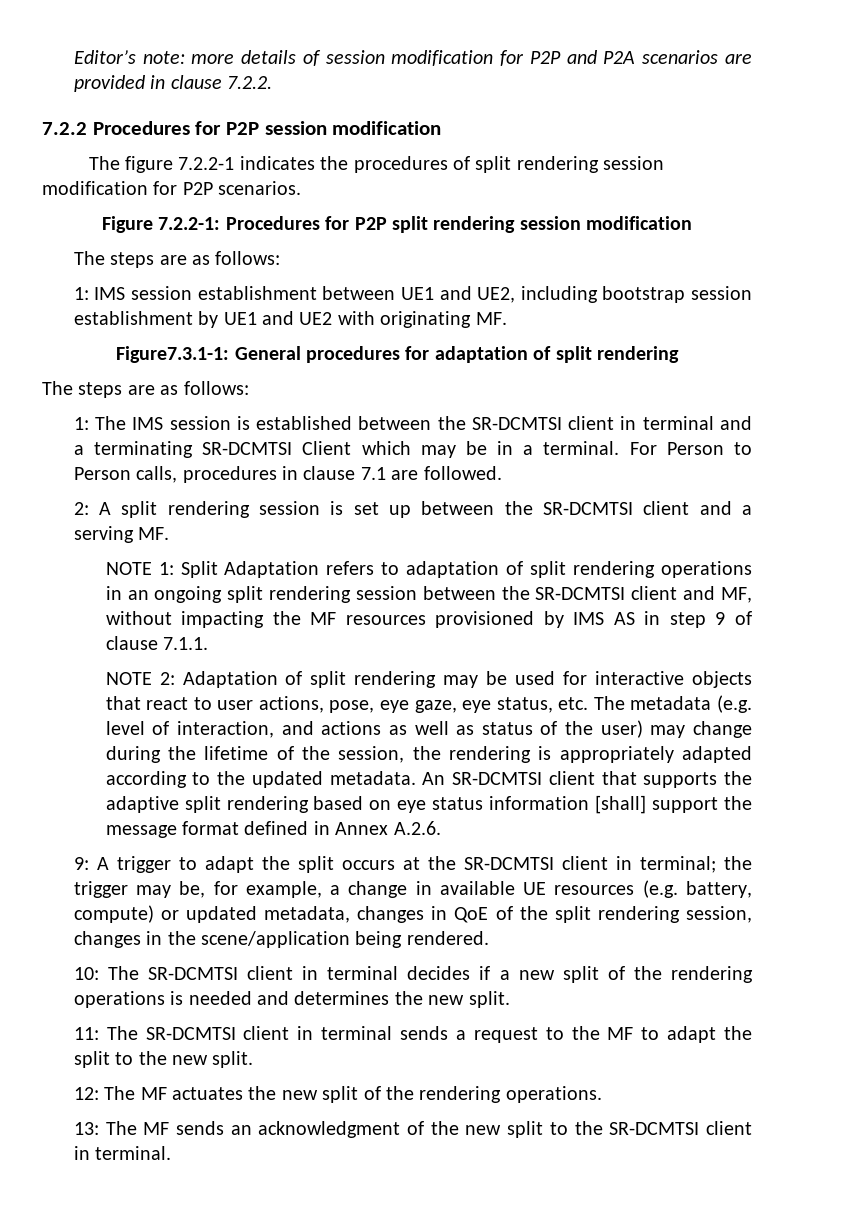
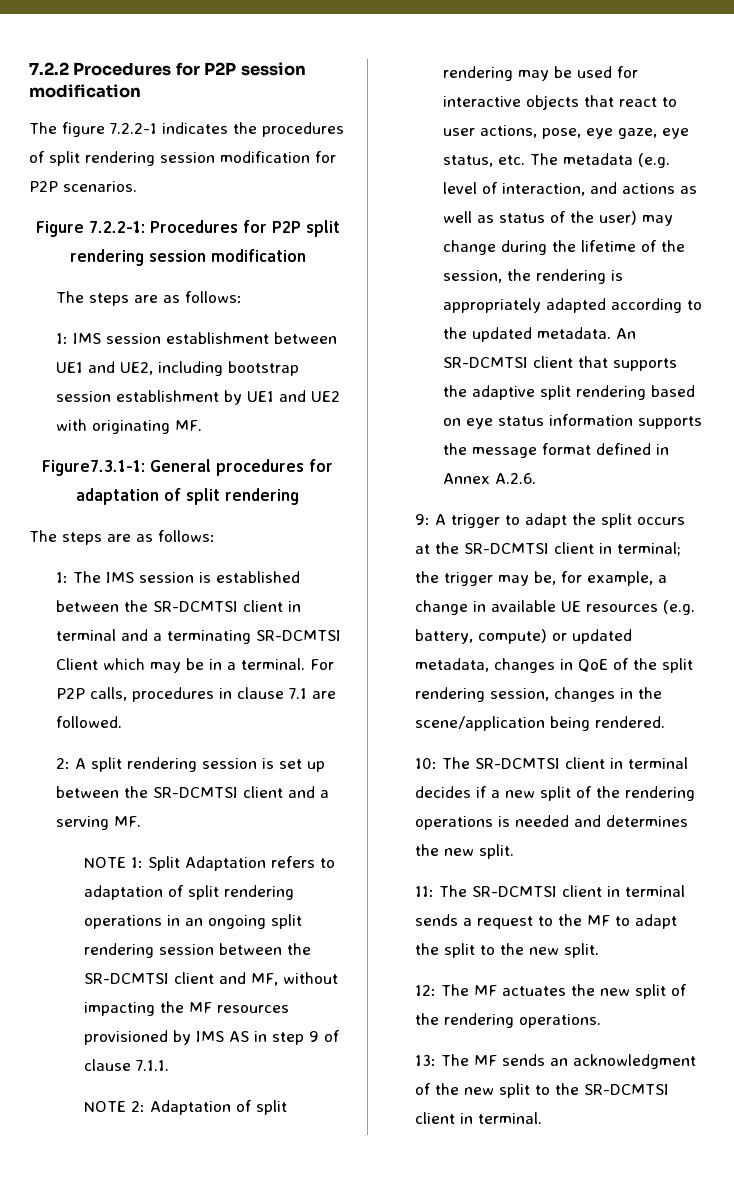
- Editor’s note: more details of session modification for P2P and P2A scenarios are provided in clause 7.2.2.
- For Person to Person calls, procedures in clause 7.1 are followed.
+ For P2P calls, procedures in clause 7.1 are followed.
- An SR-DCMTSI client that supports the adaptive split rendering based on eye status information [shall] support the message format defined in Annex A.2.6.
+ An SR-DCMTSI client that supports the adaptive split rendering based on eye status information supports the message format defined in Annex A.2.6.

